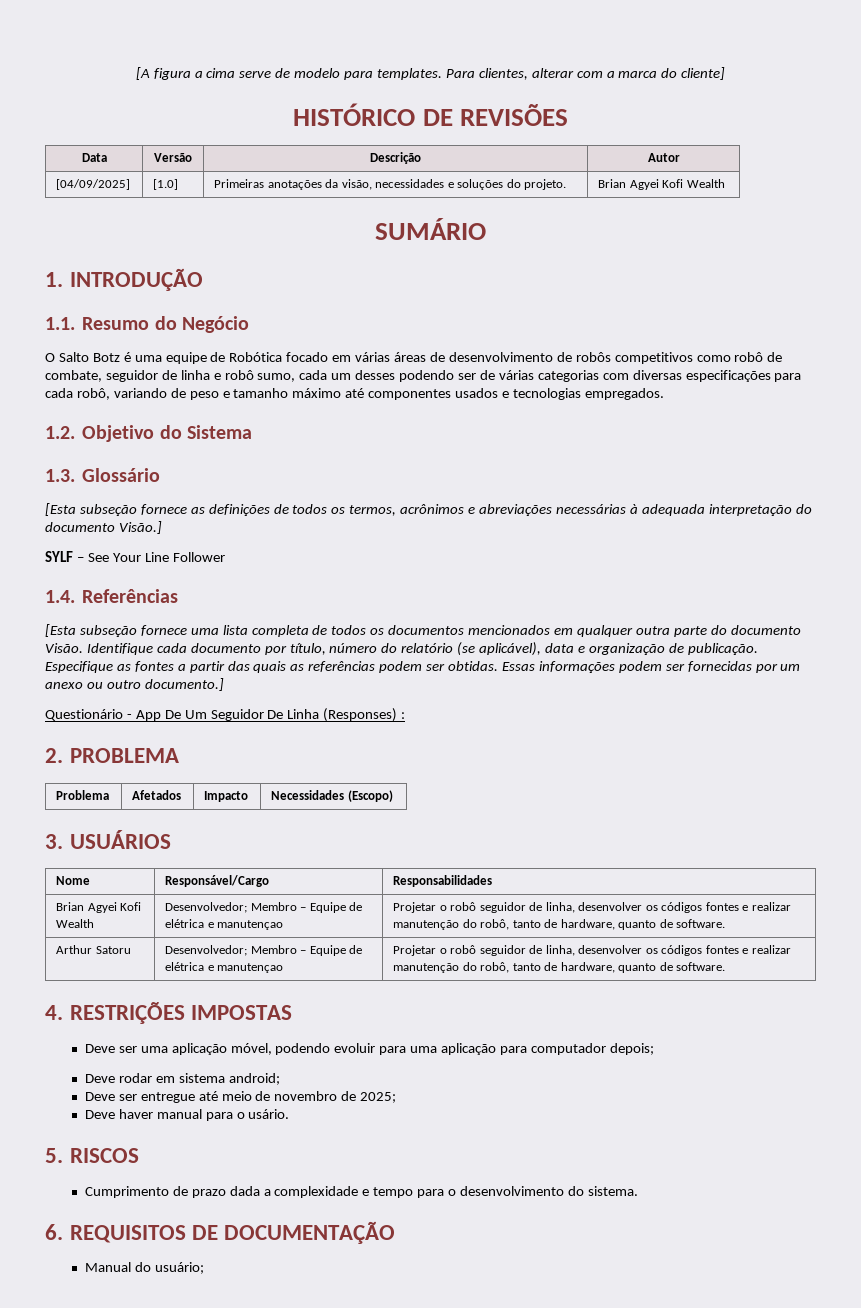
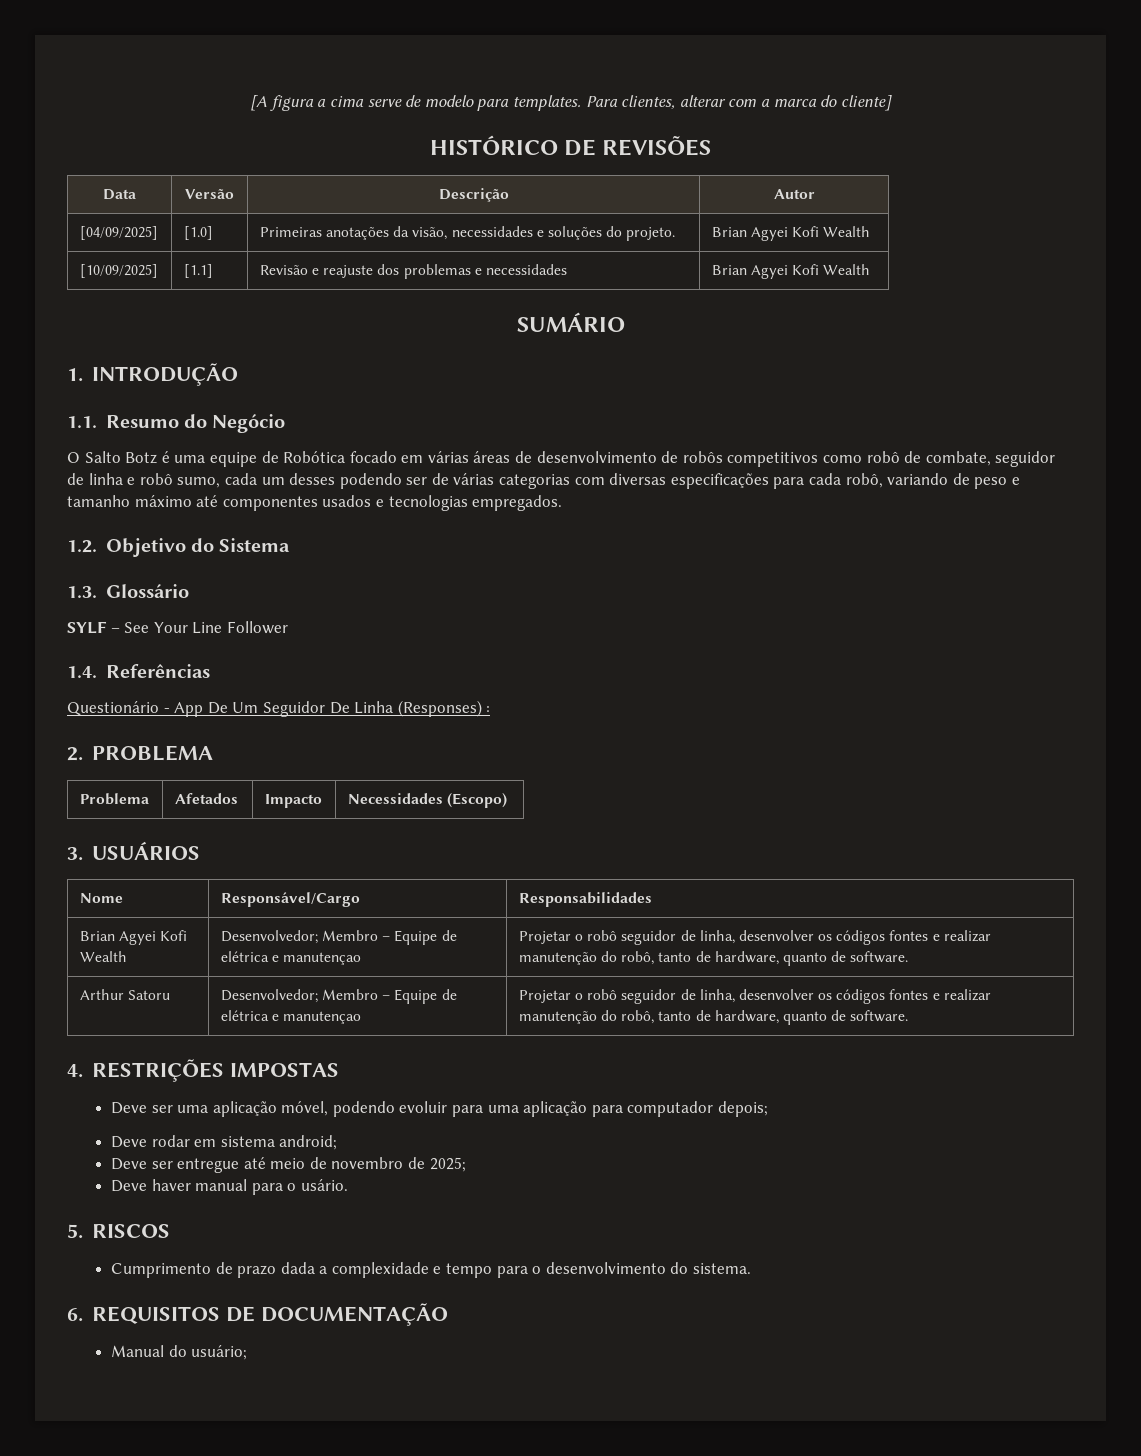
+ [10/09/2025] | [1.1] | Revisão e reajuste dos problemas e necessidades | Brian Agyei Kofi Wealth
- [Esta subseção fornece as definições de todos os termos, acrônimos e abreviações necessárias à adequada interpretação do documento Visão.]
- [Esta subseção fornece uma lista completa de todos os documentos mencionados em qualquer outra parte do documento Visão. Identifique cada documento por título, número do relatório (se aplicável), data e organização de publicação. Especifique as fontes a partir das quais as referências podem ser obtidas. Essas informações podem ser fornecidas por um anexo ou outro documento.]

